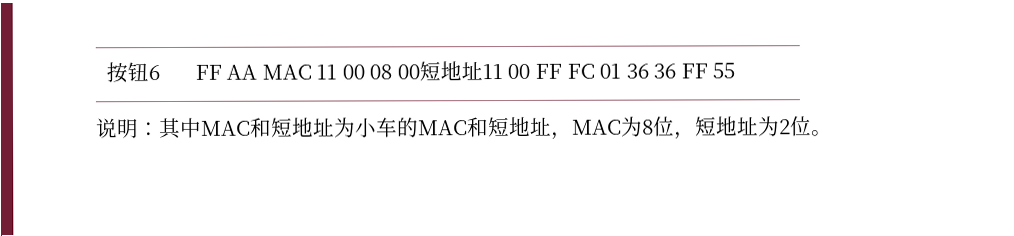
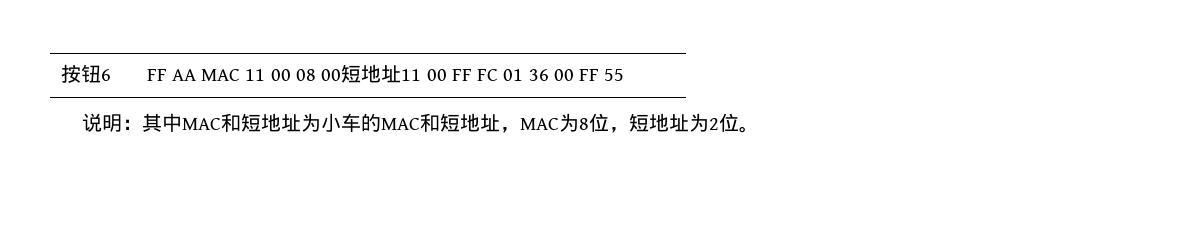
- 按钮6 | FF AA MAC 11 00 08 00短地址11 00 FF FC 01 36 36 FF 55
+ 按钮6 | FF AA MAC 11 00 08 00短地址11 00 FF FC 01 36 00 FF 55

